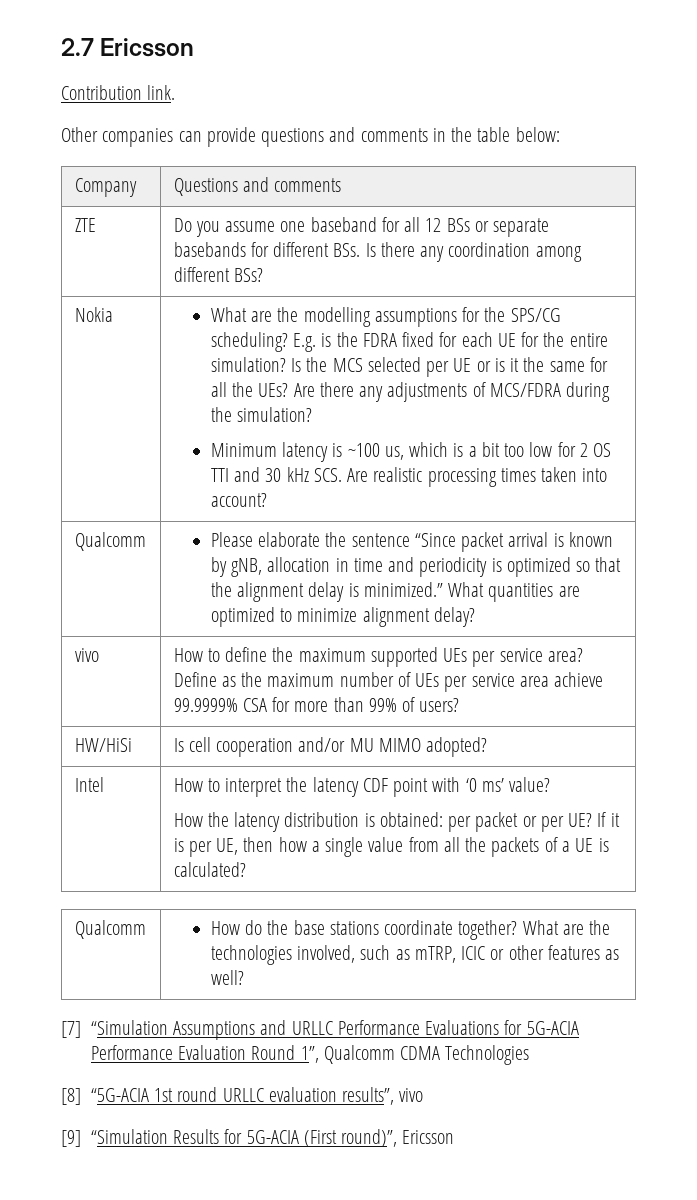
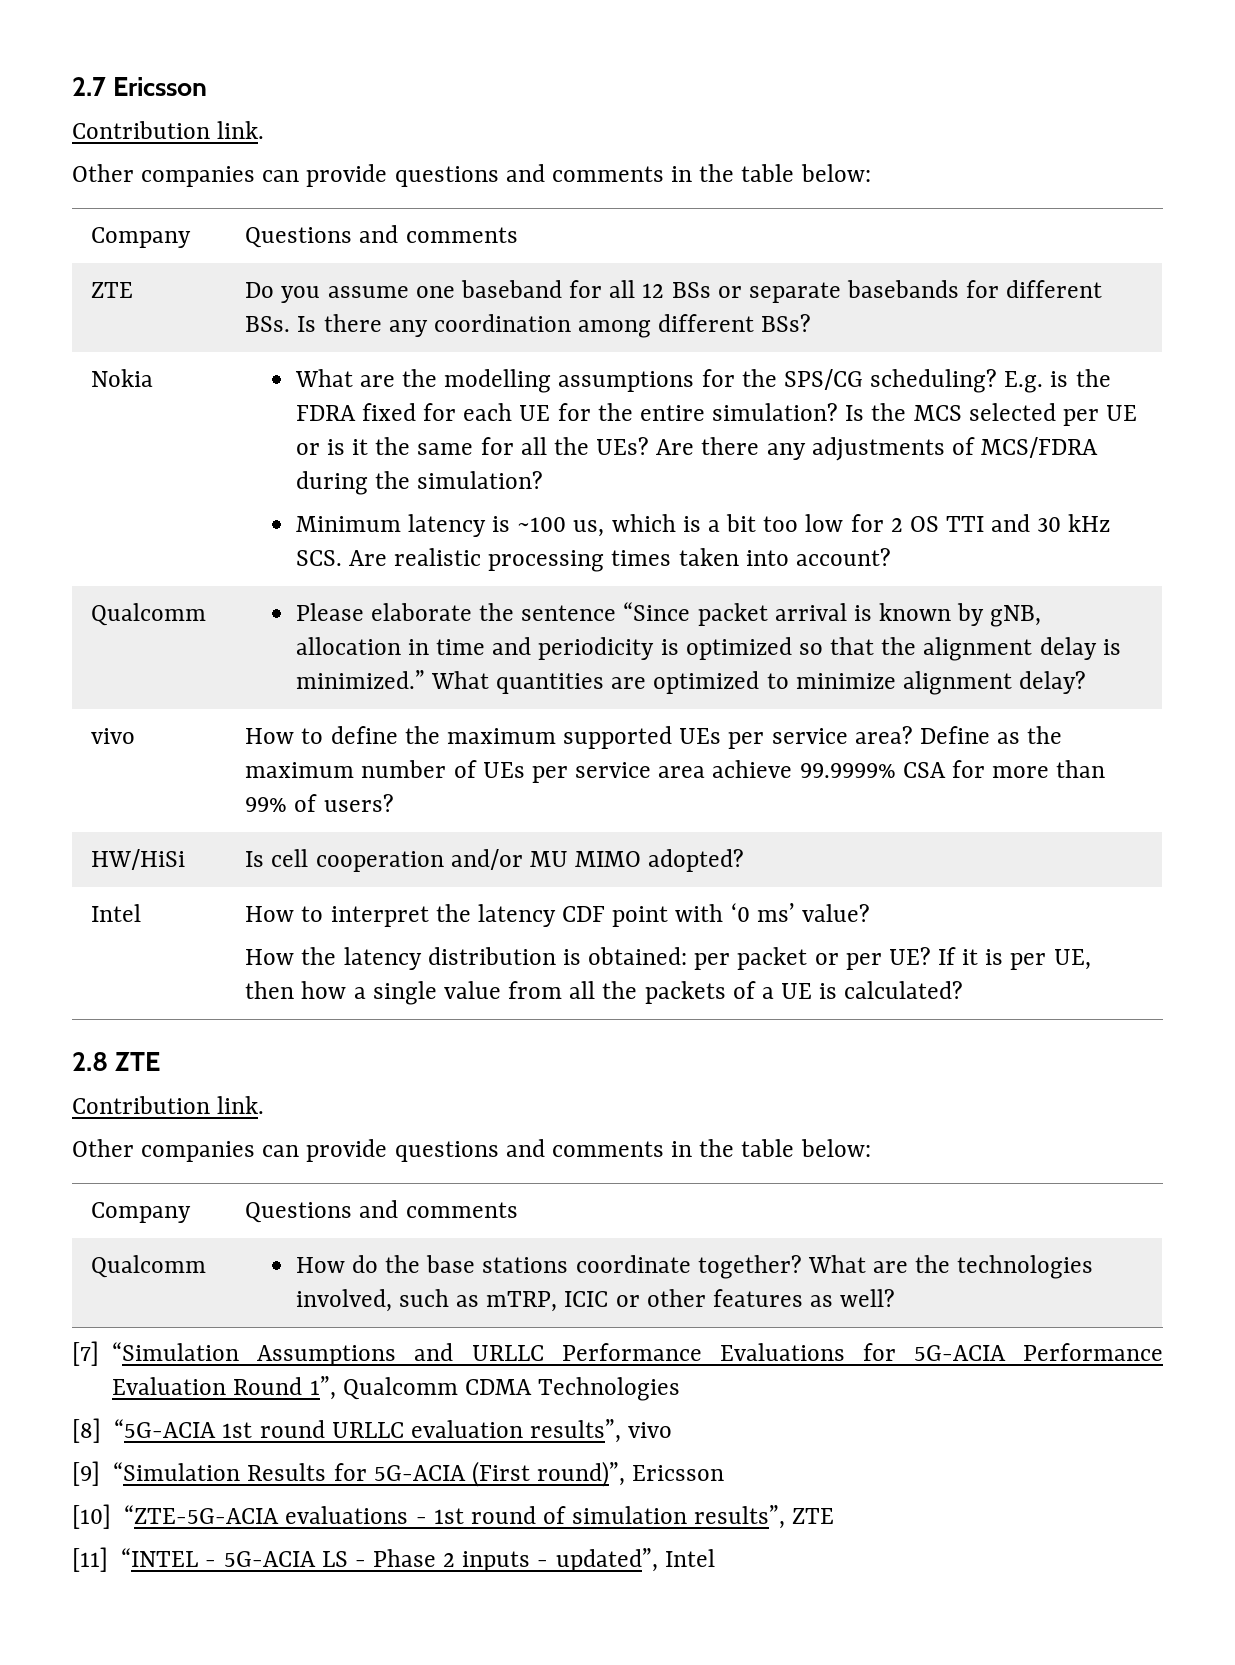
+ 2.8 ZTE
+ Contribution link.
+ Other companies can provide questions and comments in the table below:
+ Company | Questions and comments
+ [10] “ZTE-5G-ACIA evaluations - 1st round of simulation results”, ZTE
+ [11] “INTEL - 5G-ACIA LS - Phase 2 inputs - updated”, Intel

